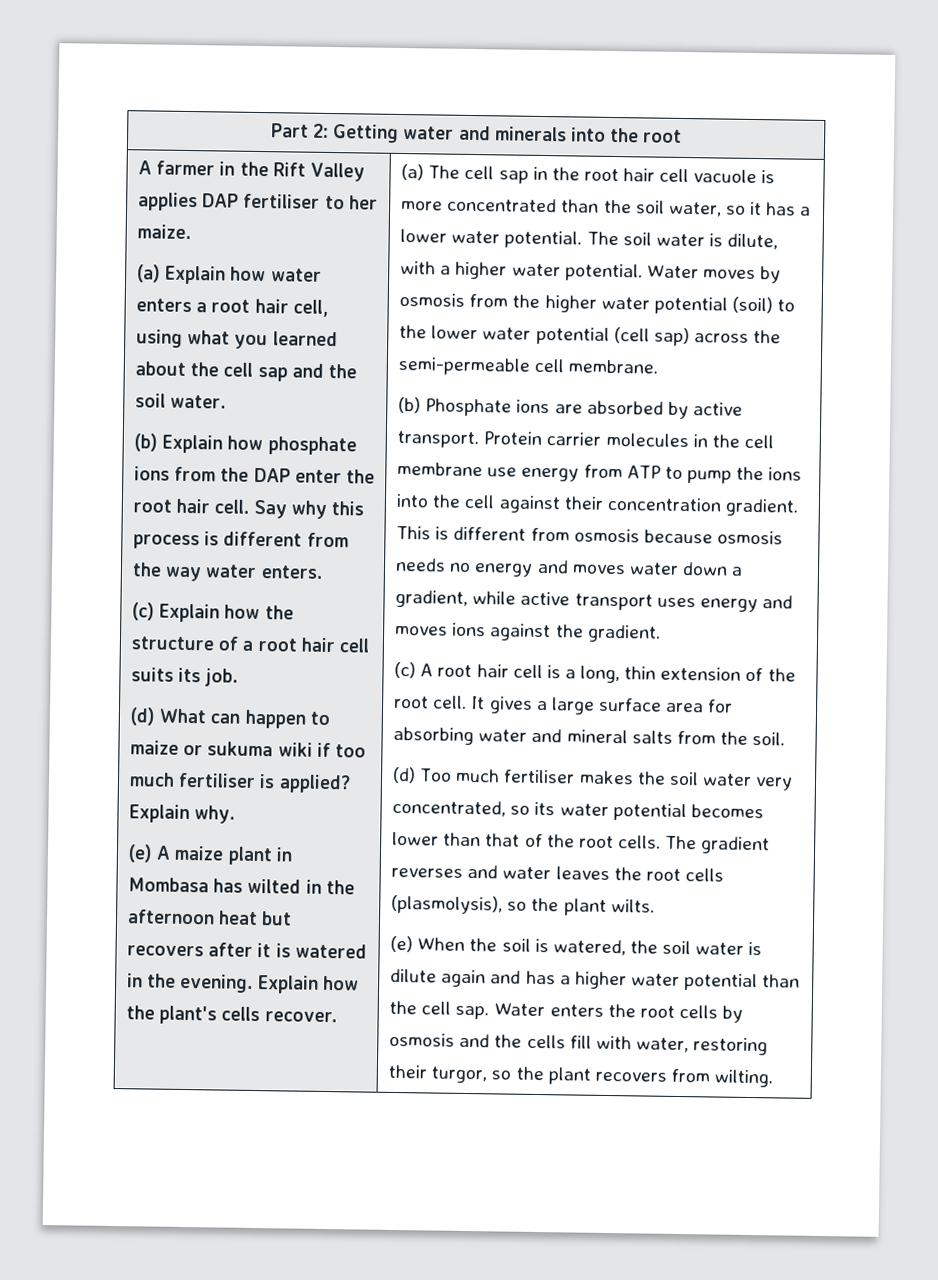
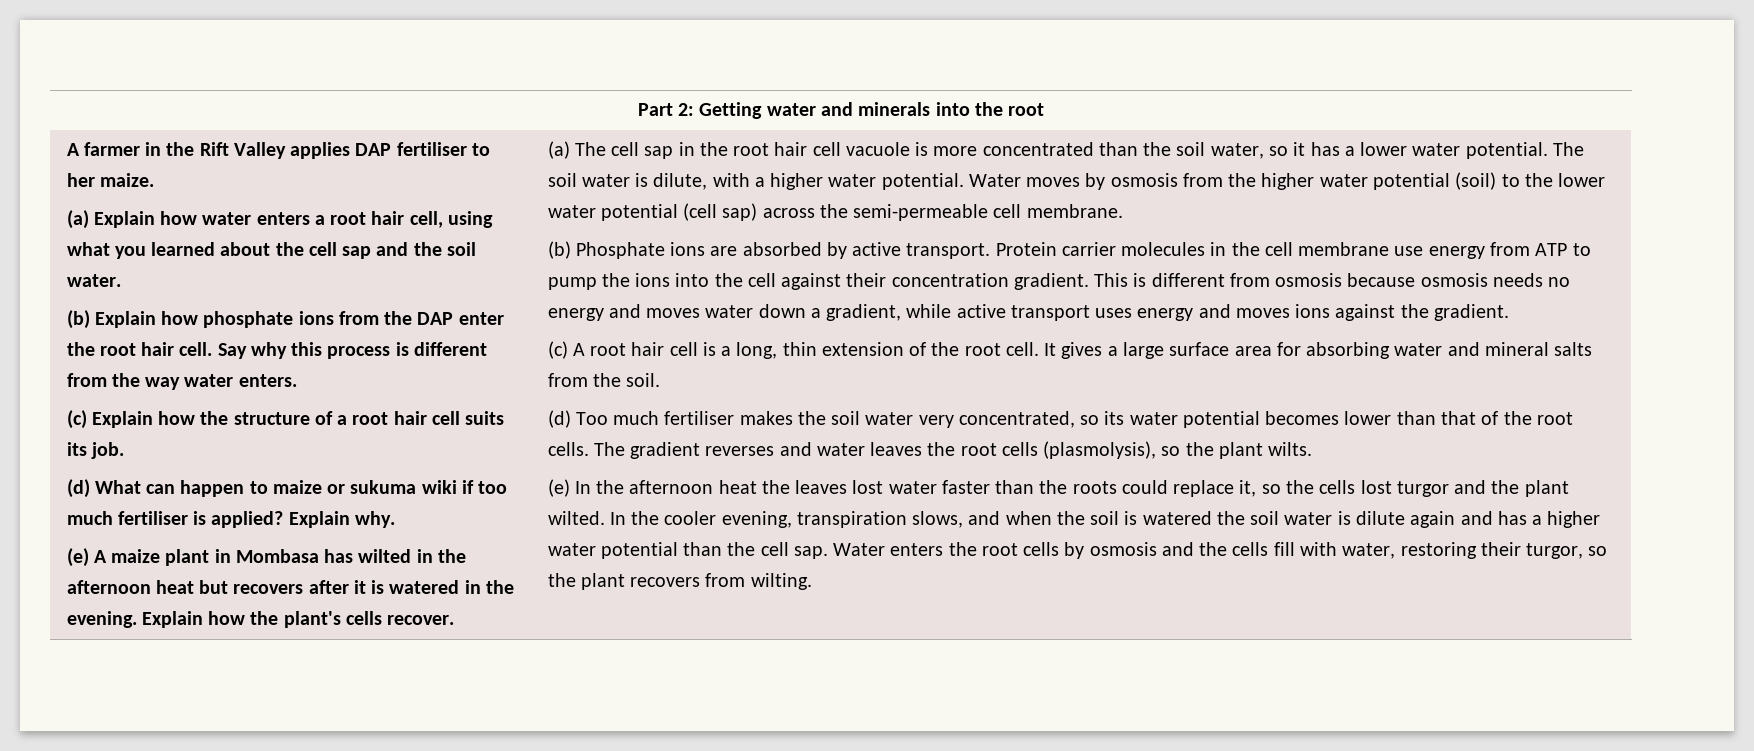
- (e) When the soil is watered, the soil water is dilute again and has a higher water potential than the cell sap.
+ (e) In the afternoon heat the leaves lost water faster than the roots could replace it, so the cells lost turgor and the plant wilted. In the cooler evening, transpiration slows, and when the soil is watered the soil water is dilute again and has a higher water potential than the cell sap.

